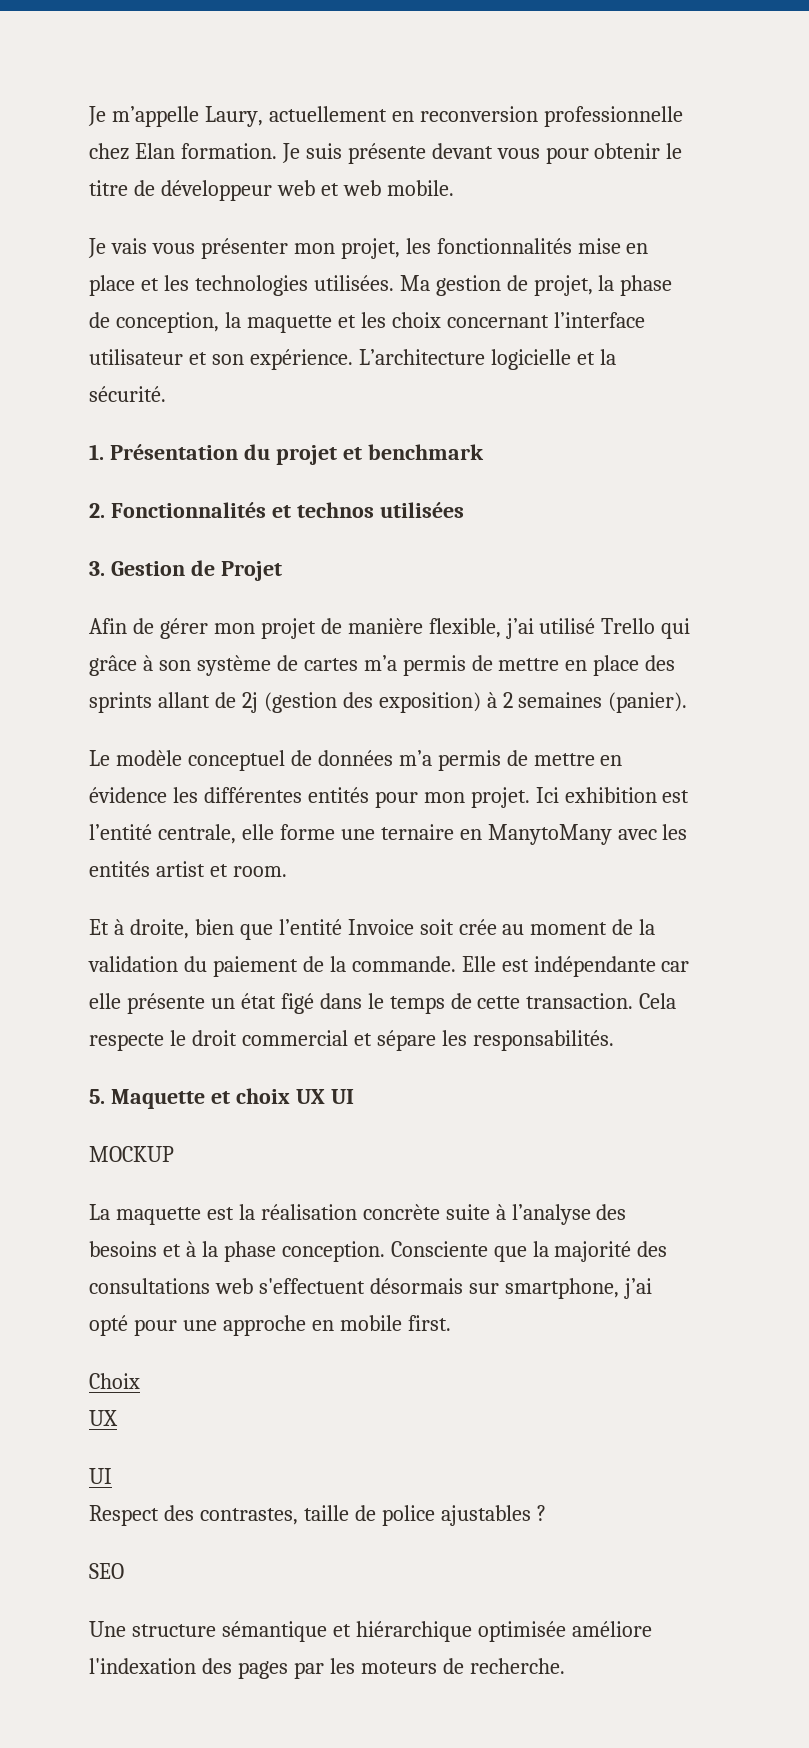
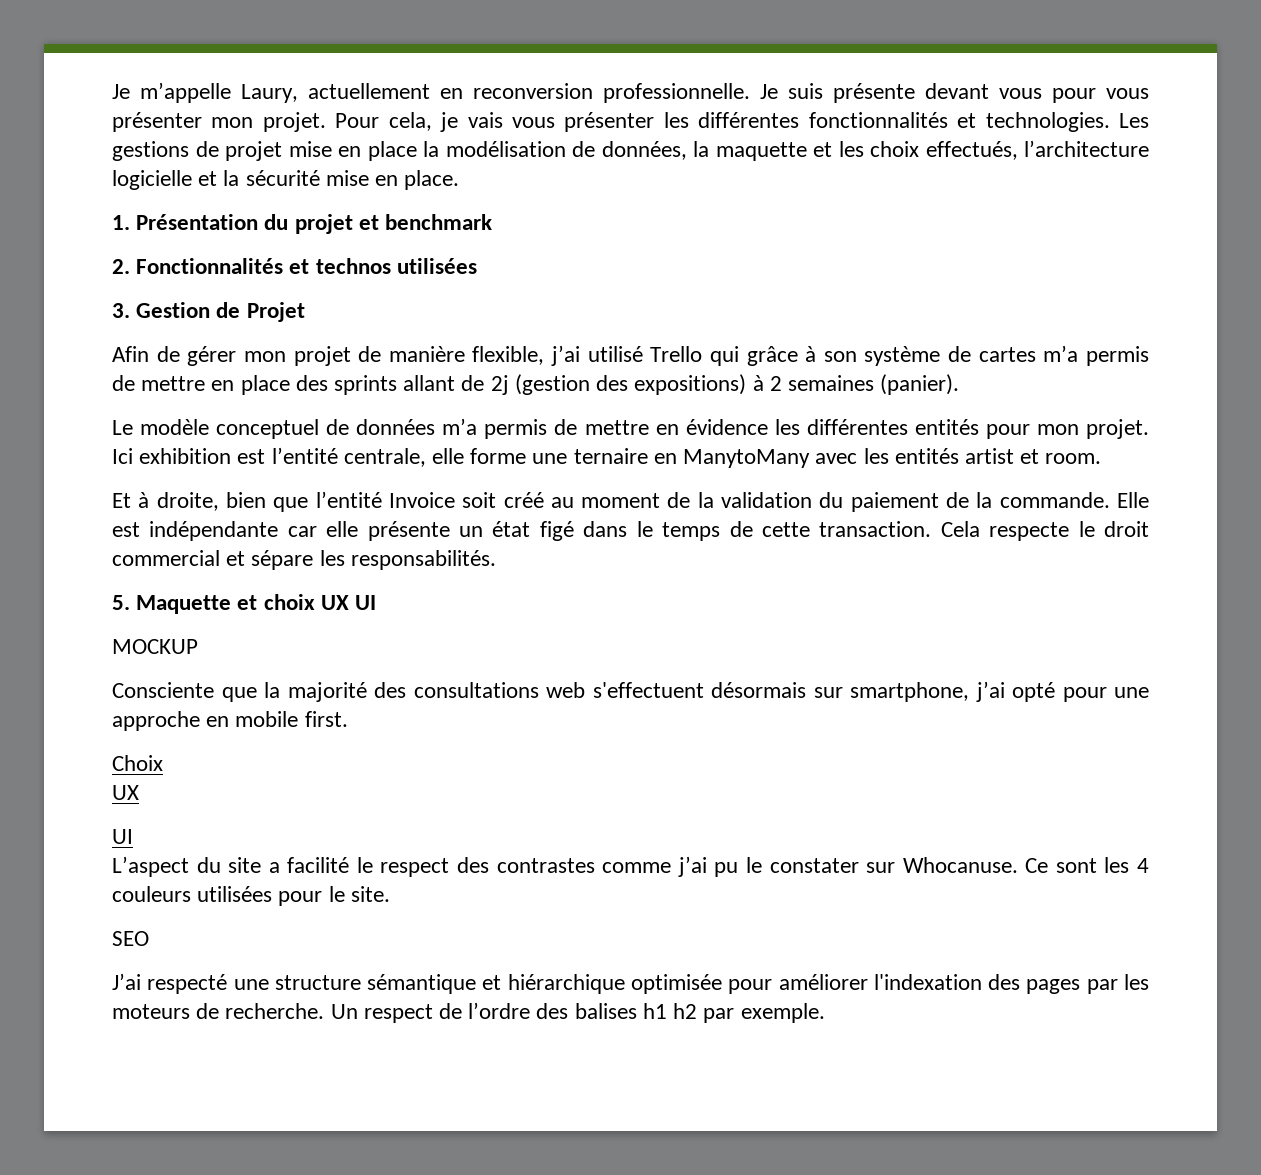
- Je m’appelle Laury, actuellement en reconversion professionnelle chez Elan formation.
+ Je m’appelle Laury, actuellement en reconversion professionnelle.
- Je suis présente devant vous pour obtenir le titre de développeur web et web mobile.
- Je vais vous présenter mon projet, les fonctionnalités mise en place et les technologies utilisées. Ma gestion de projet, la phase de conception, la maquette et les choix concernant l’interface utilisateur et son expérience. L’architecture logicielle et la sécurité.
+ Je suis présente devant vous pour vous présenter mon projet. Pour cela, je vais vous présenter les différentes fonctionnalités et technologies. Les gestions de projet mise en place la modélisation de données, la maquette et les choix effectués, l’architecture logicielle et la sécurité mise en place.
- Afin de gérer mon projet de manière flexible, j’ai utilisé Trello qui grâce à son système de cartes m’a permis de mettre en place des sprints allant de 2j (gestion des exposition) à 2 semaines (panier).
+ Afin de gérer mon projet de manière flexible, j’ai utilisé Trello qui grâce à son système de cartes m’a permis de mettre en place des sprints allant de 2j (gestion des expositions) à 2 semaines (panier).
- Et à droite, bien que l’entité Invoice soit crée au moment de la validation du paiement de la commande.
+ Et à droite, bien que l’entité Invoice soit créé au moment de la validation du paiement de la commande.
- La maquette est la réalisation concrète suite à l’analyse des besoins et à la phase conception.
- Respect des contrastes, taille de police ajustables ?
+ L’aspect du site a facilité le respect des contrastes comme j’ai pu le constater sur Whocanuse. Ce sont les 4 couleurs utilisées pour le site.
  SEO
- Une structure sémantique et hiérarchique optimisée améliore l'indexation des pages par les moteurs de recherche.
+ J’ai respecté une structure sémantique et hiérarchique optimisée pour améliorer l'indexation des pages par les moteurs de recherche.
+ Un respect de l’ordre des balises h1 h2 par exemple.

